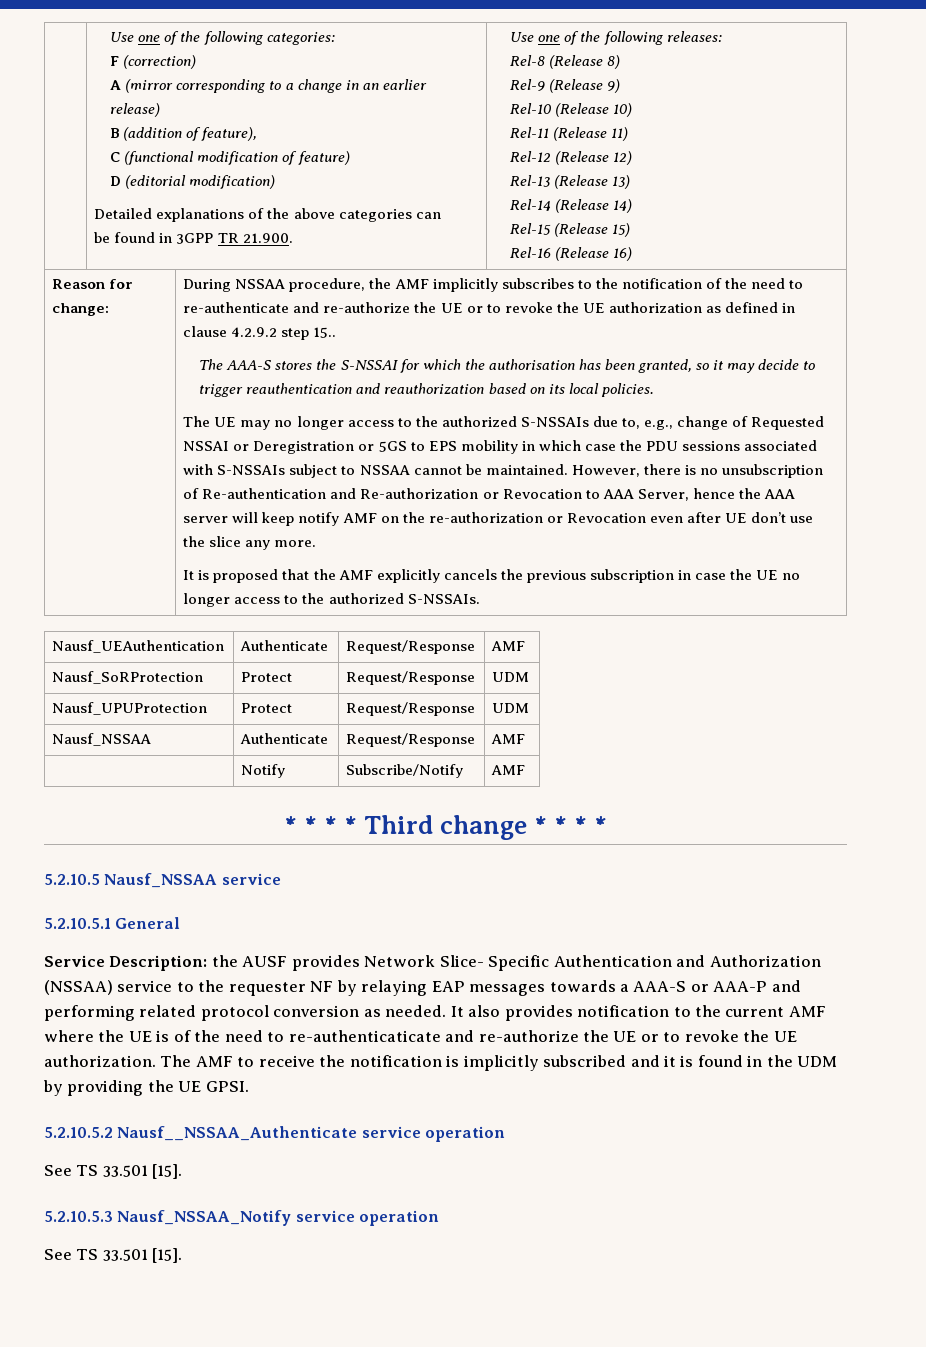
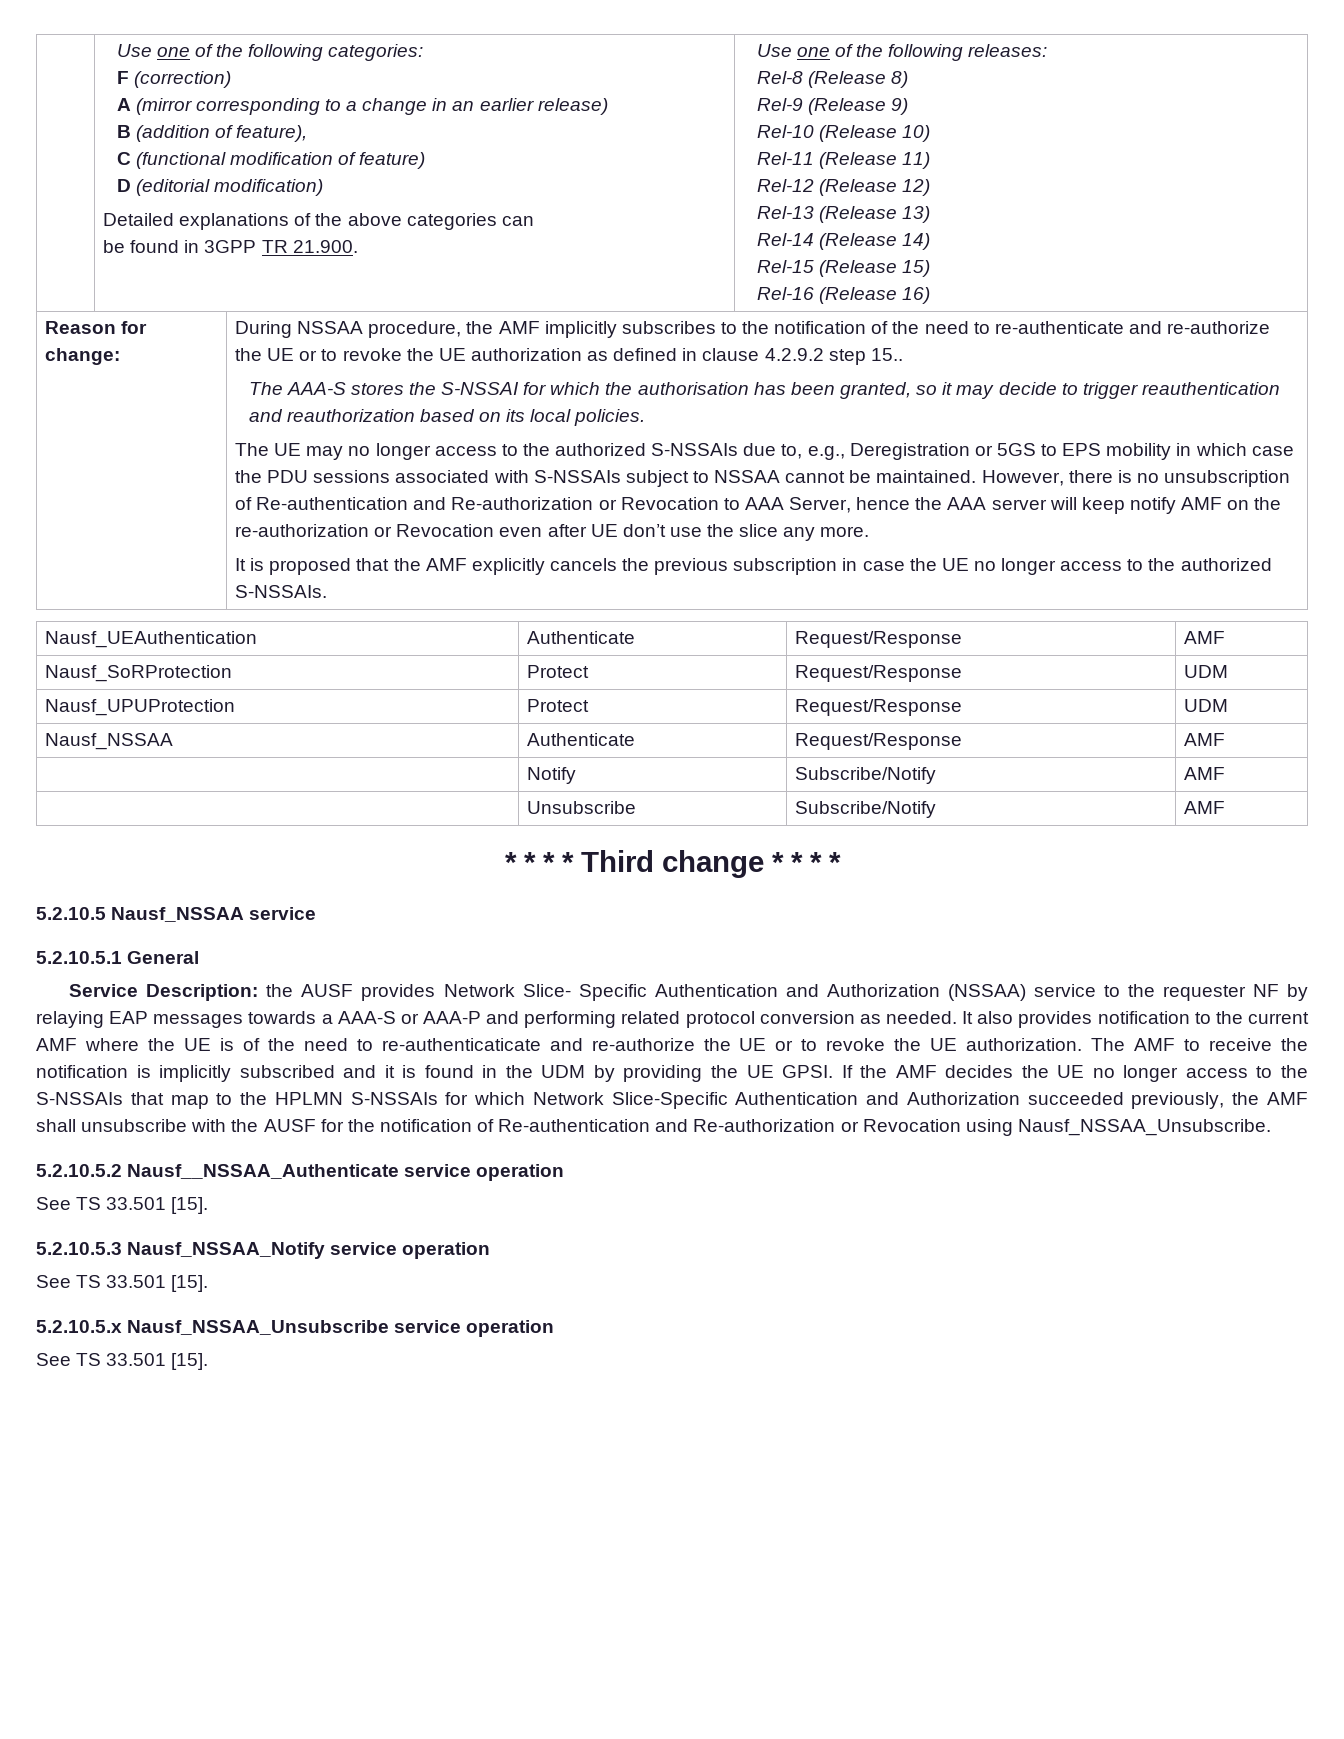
- The UE may no longer access to the authorized S-NSSAIs due to, e.g., change of Requested NSSAI or Deregistration or 5GS to EPS mobility in which case the PDU sessions associated with S-NSSAIs subject to NSSAA cannot be maintained.
+ The UE may no longer access to the authorized S-NSSAIs due to, e.g., Deregistration or 5GS to EPS mobility in which case the PDU sessions associated with S-NSSAIs subject to NSSAA cannot be maintained.
+ | Unsubscribe | Subscribe/Notify | AMF
+ If the AMF decides the UE no longer access to the S-NSSAIs that map to the HPLMN S-NSSAIs for which Network Slice-Specific Authentication and Authorization succeeded previously, the AMF shall unsubscribe with the AUSF for the notification of Re-authentication and Re-authorization or Revocation using Nausf_NSSAA_Unsubscribe.
+ 5.2.10.5.x Nausf_NSSAA_Unsubscribe service operation
+ See TS 33.501 [15].

